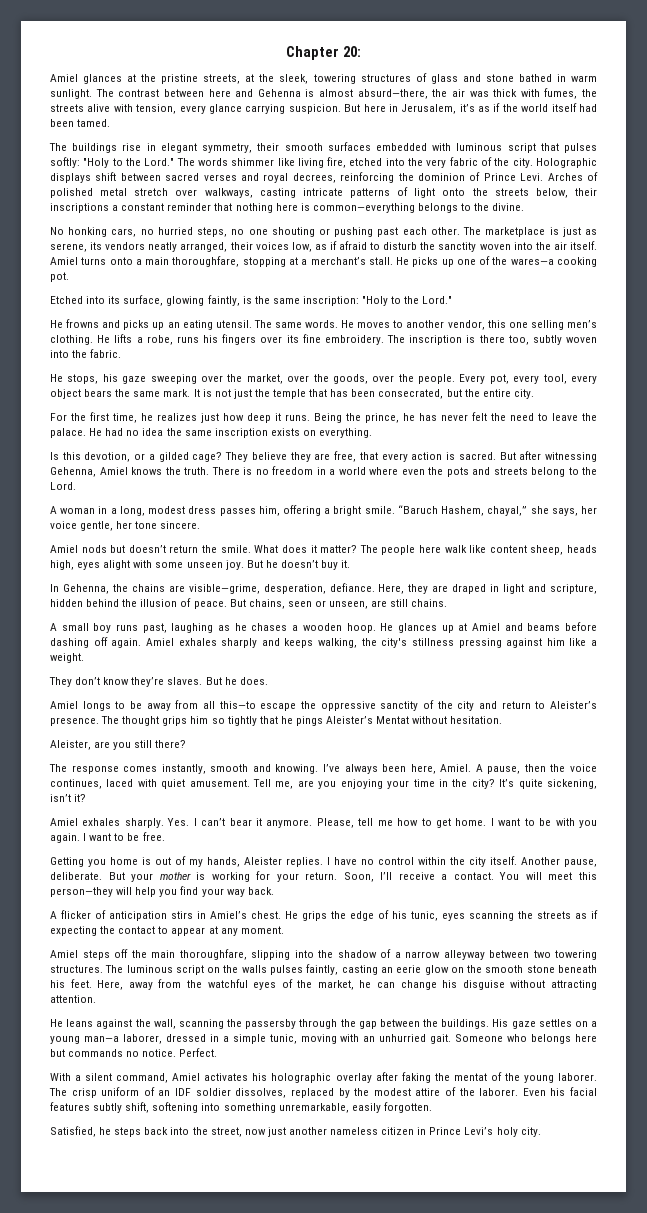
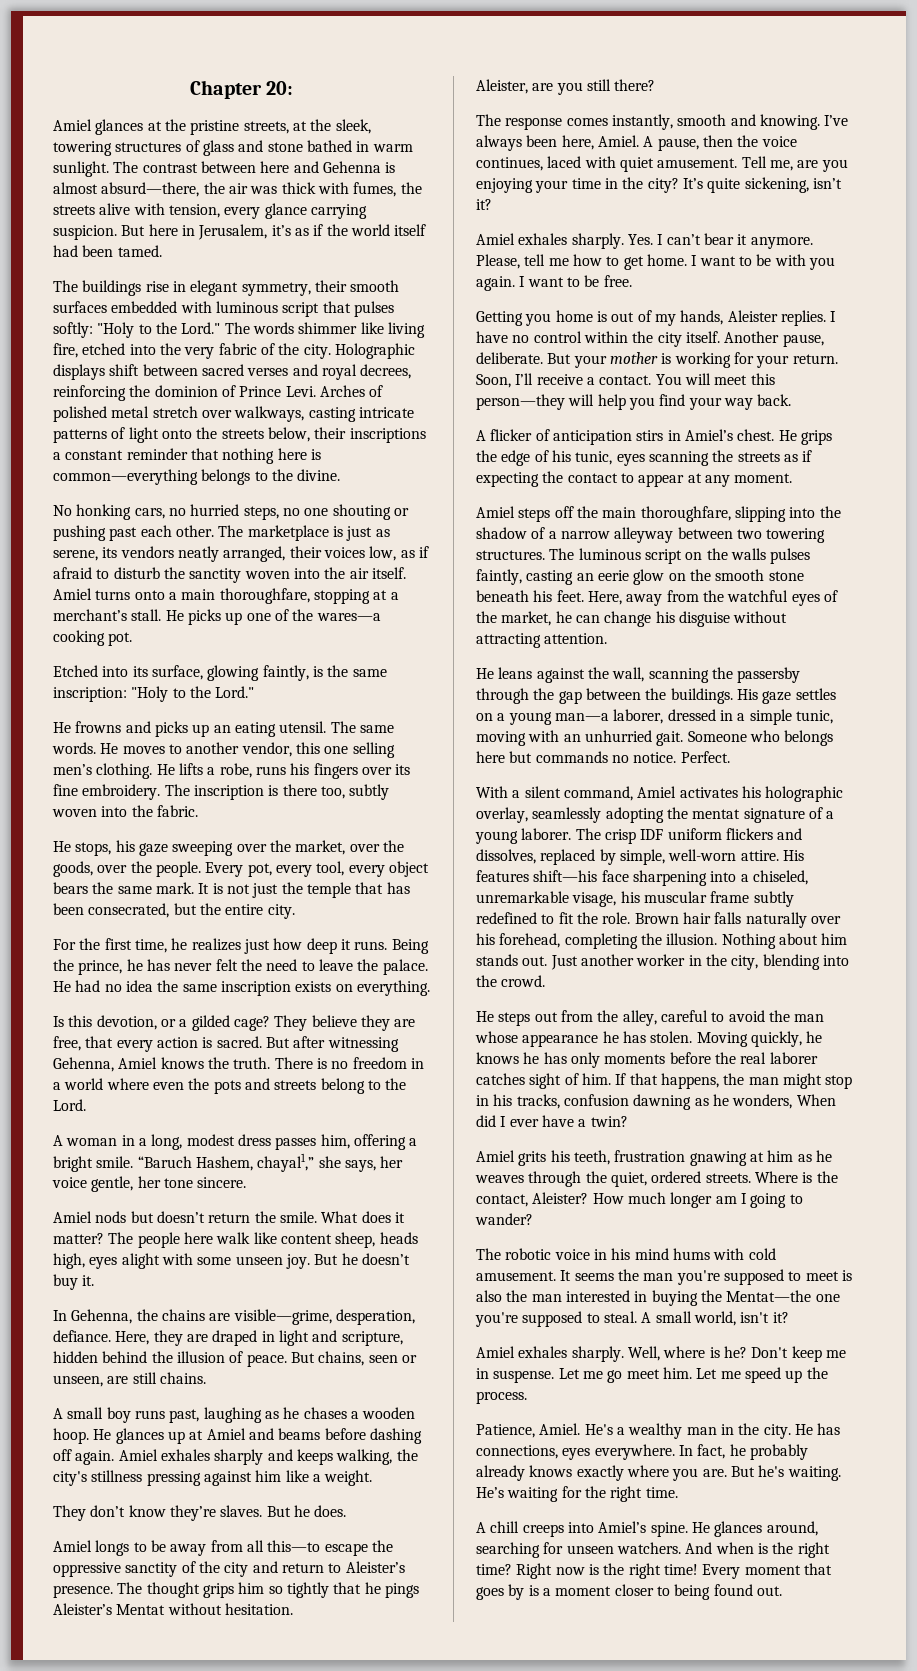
- “Baruch Hashem, chayal,” she says, her voice gentle, her tone sincere.
+ “Baruch Hashem, chayal1,” she says, her voice gentle, her tone sincere.
- With a silent command, Amiel activates his holographic overlay after faking the mentat of the young laborer. The crisp uniform of an IDF soldier dissolves, replaced by the modest attire of the laborer. Even his facial features subtly shift, softening into something unremarkable, easily forgotten.
- Satisfied, he steps back into the street, now just another nameless citizen in Prince Levi’s holy city.
+ With a silent command, Amiel activates his holographic overlay, seamlessly adopting the mentat signature of a young laborer. The crisp IDF uniform flickers and dissolves, replaced by simple, well-worn attire. His features shift—his face sharpening into a chiseled, unremarkable visage, his muscular frame subtly redefined to fit the role. Brown hair falls naturally over his forehead, completing the illusion. Nothing about him stands out. Just another worker in the city, blending into the crowd.
+ He steps out from the alley, careful to avoid the man whose appearance he has stolen. Moving quickly, he knows he has only moments before the real laborer catches sight of him. If that happens, the man might stop in his tracks, confusion dawning as he wonders, When did I ever have a twin?
+ Amiel grits his teeth, frustration gnawing at him as he weaves through the quiet, ordered streets. Where is the contact, Aleister? How much longer am I going to wander?
+ The robotic voice in his mind hums with cold amusement. It seems the man you're supposed to meet is also the man interested in buying the Mentat—the one you're supposed to steal. A small world, isn't it?
+ Amiel exhales sharply. Well, where is he? Don't keep me in suspense. Let me go meet him. Let me speed up the process.
+ Patience, Amiel. He's a wealthy man in the city. He has connections, eyes everywhere. In fact, he probably already knows exactly where you are. But he's waiting. He’s waiting for the right time.
+ A chill creeps into Amiel’s spine. He glances around, searching for unseen watchers. And when is the right time? Right now is the right time! Every moment that goes by is a moment closer to being found out.

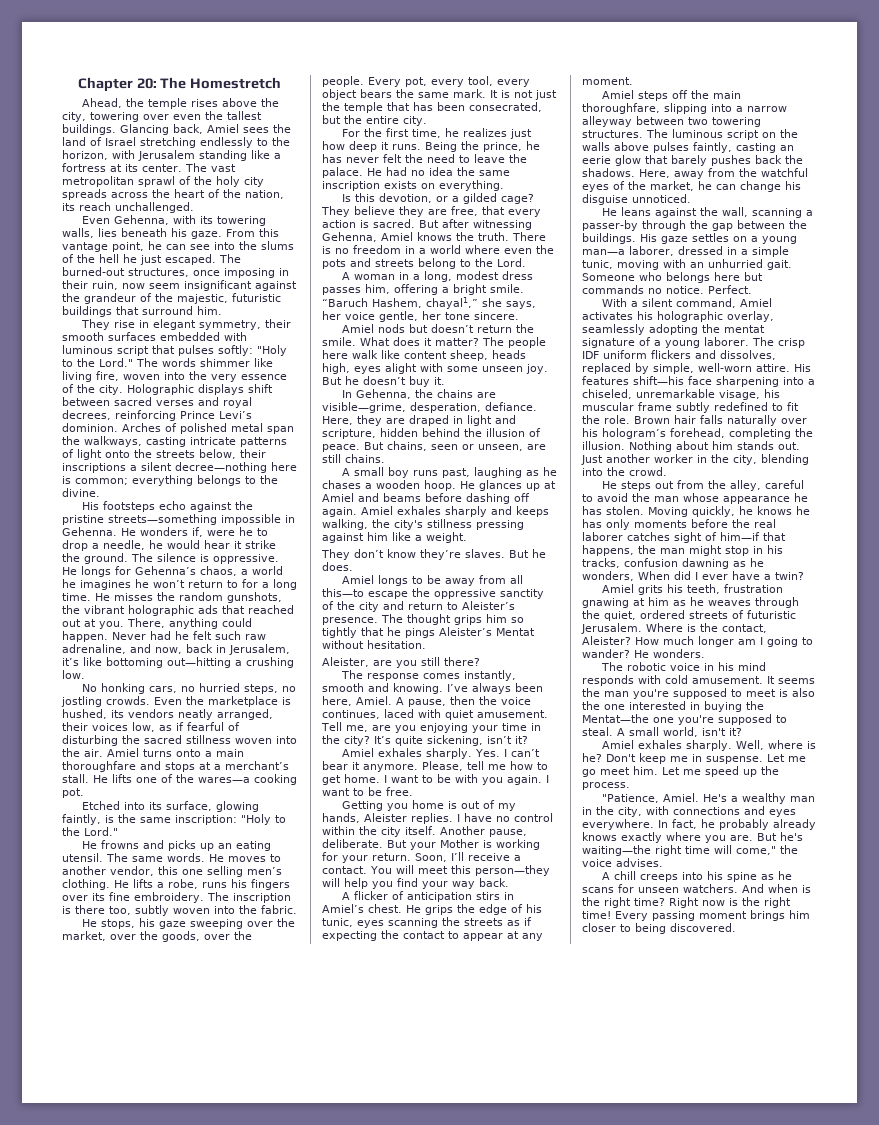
- Chapter 20:
- Amiel glances at the pristine streets, at the sleek, towering structures of glass and stone bathed in warm sunlight. The contrast between here and Gehenna is almost absurd—there, the air was thick with fumes, the streets alive with tension, every glance carrying suspicion. But here in Jerusalem, it’s as if the world itself had been tamed.
- The buildings rise in elegant symmetry, their smooth surfaces embedded with luminous script that pulses softly: "Holy to the Lord."
+ Chapter 20: The Homestretch
+ Ahead, the temple rises above the city, towering over even the tallest buildings. Glancing back, Amiel sees the land of Israel stretching endlessly to the horizon, with Jerusalem standing like a fortress at its center. The vast metropolitan sprawl of the holy city spreads across the heart of the nation, its reach unchallenged.
+ Even Gehenna, with its towering walls, lies beneath his gaze. From this vantage point, he can see into the slums of the hell he just escaped. The burned-out structures, once imposing in their ruin, now seem insignificant against the grandeur of the majestic, futuristic buildings that surround him.
+ They rise in elegant symmetry, their smooth surfaces embedded with luminous script that pulses softly: "Holy to the Lord."
- The words shimmer like living fire, etched into the very fabric of the city.
+ The words shimmer like living fire, woven into the very essence of the city.
- Holographic displays shift between sacred verses and royal decrees, reinforcing the dominion of Prince Levi.
+ Holographic displays shift between sacred verses and royal decrees, reinforcing Prince Levi’s dominion.
- Arches of polished metal stretch over walkways, casting intricate patterns of light onto the streets below, their inscriptions a constant reminder that nothing here is common—everything belongs to the divine.
+ Arches of polished metal span the walkways, casting intricate patterns of light onto the streets below, their inscriptions a silent decree—nothing here is common; everything belongs to the divine.
+ His footsteps echo against the pristine streets—something impossible in Gehenna. He wonders if, were he to drop a needle, he would hear it strike the ground. The silence is oppressive. He longs for Gehenna’s chaos, a world he imagines he won’t return to for a long time. He misses the random gunshots, the vibrant holographic ads that reached out at you. There, anything could happen. Never had he felt such raw adrenaline, and now, back in Jerusalem, it’s like bottoming out—hitting a crushing low.
- No honking cars, no hurried steps, no one shouting or pushing past each other. The marketplace is just as serene, its vendors neatly arranged, their voices low, as if afraid to disturb the sanctity woven into the air itself.
+ No honking cars, no hurried steps, no jostling crowds. Even the marketplace is hushed, its vendors neatly arranged, their voices low, as if fearful of disturbing the sacred stillness woven into the air.
- Amiel turns onto a main thoroughfare, stopping at a merchant’s stall.
+ Amiel turns onto a main thoroughfare and stops at a merchant’s stall.
- He picks up one of the wares—a cooking pot.
+ He lifts one of the wares—a cooking pot.
- But your mother is working for your return.
+ But your Mother is working for your return.
- Amiel steps off the main thoroughfare, slipping into the shadow of a narrow alleyway between two towering structures.
+ Amiel steps off the main thoroughfare, slipping into a narrow alleyway between two towering structures.
- The luminous script on the walls pulses faintly, casting an eerie glow on the smooth stone beneath his feet.
+ The luminous script on the walls above pulses faintly, casting an eerie glow that barely pushes back the shadows.
- Here, away from the watchful eyes of the market, he can change his disguise without attracting attention.
+ Here, away from the watchful eyes of the market, he can change his disguise unnoticed.
- He leans against the wall, scanning the passersby through the gap between the buildings.
+ He leans against the wall, scanning a passer-by through the gap between the buildings.
- Brown hair falls naturally over his forehead, completing the illusion.
+ Brown hair falls naturally over his hologram’s forehead, completing the illusion.
- Moving quickly, he knows he has only moments before the real laborer catches sight of him. If that happens, the man might stop in his tracks, confusion dawning as he wonders, When did I ever have a twin?
+ Moving quickly, he knows he has only moments before the real laborer catches sight of him—if that happens, the man might stop in his tracks, confusion dawning as he wonders, When did I ever have a twin?
- Amiel grits his teeth, frustration gnawing at him as he weaves through the quiet, ordered streets.
+ Amiel grits his teeth, frustration gnawing at him as he weaves through the quiet, ordered streets of futuristic Jerusalem.
+ He wonders.
- The robotic voice in his mind hums with cold amusement.
+ The robotic voice in his mind responds with cold amusement.
- It seems the man you're supposed to meet is also the man interested in buying the Mentat—the one you're supposed to steal.
+ It seems the man you're supposed to meet is also the one interested in buying the Mentat—the one you're supposed to steal.
- Patience, Amiel.
+ "Patience, Amiel.
- He's a wealthy man in the city. He has connections, eyes everywhere.
+ He's a wealthy man in the city, with connections and eyes everywhere.
- But he's waiting. He’s waiting for the right time.
- A chill creeps into Amiel’s spine. He glances around, searching for unseen watchers.
+ But he's waiting—the right time will come," the voice advises.
+ A chill creeps into his spine as he scans for unseen watchers.
- Every moment that goes by is a moment closer to being found out.
+ Every passing moment brings him closer to being discovered.

